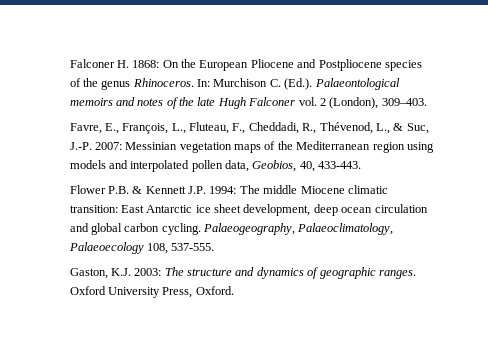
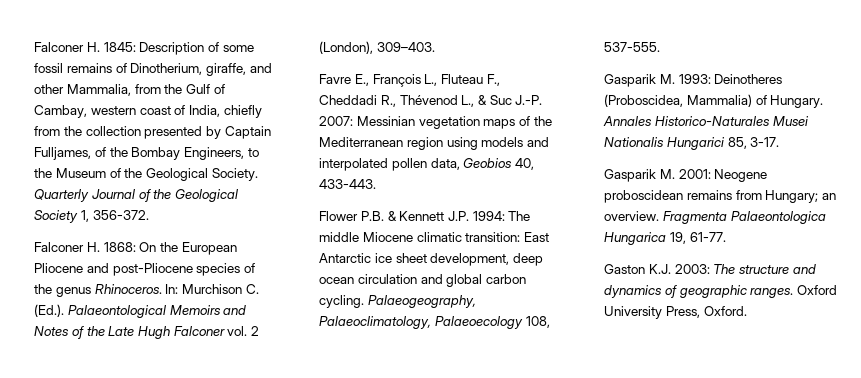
- Falconer H. 1868: On the European Pliocene and Postpliocene species of the genus Rhinoceros.
+ Falconer H. 1845: Description of some fossil remains of Dinotherium, giraffe, and other Mammalia, from the Gulf of Cambay, western coast of India, chiefly from the collection presented by Captain Fulljames, of the Bombay Engineers, to the Museum of the Geological Society. Quarterly Journal of the Geological Society 1, 356-372.
+ Falconer H. 1868: On the European Pliocene and post-Pliocene species of the genus Rhinoceros.
- In: Murchison C. (Ed.). Palaeontological memoirs and notes of the late Hugh Falconer vol. 2 (London), 309–403.
+ In: Murchison C. (Ed.). Palaeontological Memoirs and Notes of the Late Hugh Falconer vol. 2 (London), 309–403.
- Favre, E., François, L., Fluteau, F., Cheddadi, R., Thévenod, L., & Suc, J.-P. 2007: Messinian vegetation maps of the Mediterranean region using models and interpolated pollen data, Geobios, 40, 433-443.
+ Favre E., François L., Fluteau F., Cheddadi R., Thévenod L., & Suc J.-P. 2007: Messinian vegetation maps of the Mediterranean region using models and interpolated pollen data, Geobios 40, 433-443.
- Gaston, K.J. 2003: The structure and dynamics of geographic ranges.
+ Gasparik M. 1993: Deinotheres (Proboscidea, Mammalia) of Hungary. Annales Historico-Naturales Musei Nationalis Hungarici 85, 3-17.
+ Gasparik M. 2001: Neogene proboscidean remains from Hungary; an overview. Fragmenta Palaeontologica Hungarica 19, 61-77.
+ Gaston K.J. 2003: The structure and dynamics of geographic ranges.

